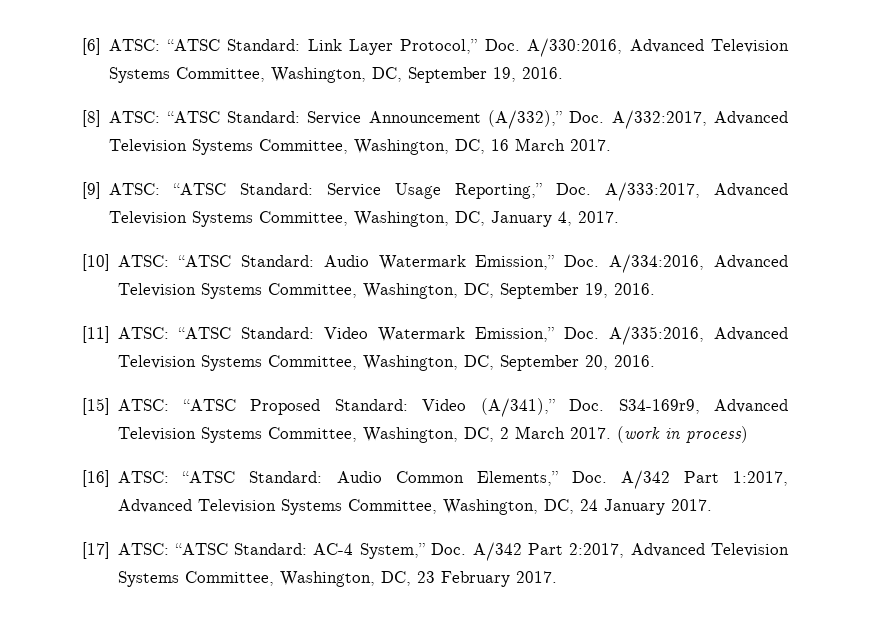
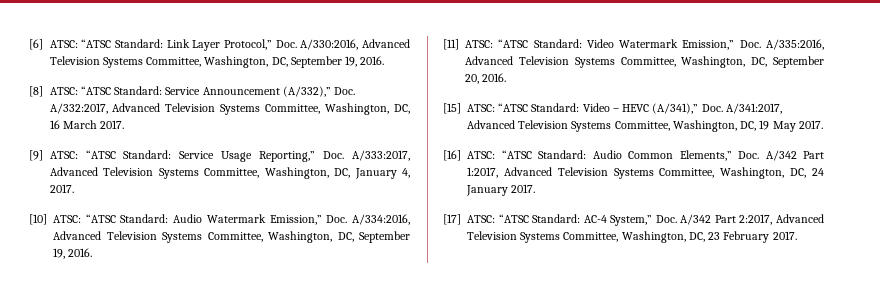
- [15] ATSC: “ATSC Proposed Standard: Video (A/341),” Doc. S34-169r9, Advanced Television Systems Committee, Washington, DC, 2 March 2017. (work in process)
+ [15] ATSC: “ATSC Standard: Video – HEVC (A/341),” Doc. A/341:2017, Advanced Television Systems Committee, Washington, DC, 19 May 2017.

